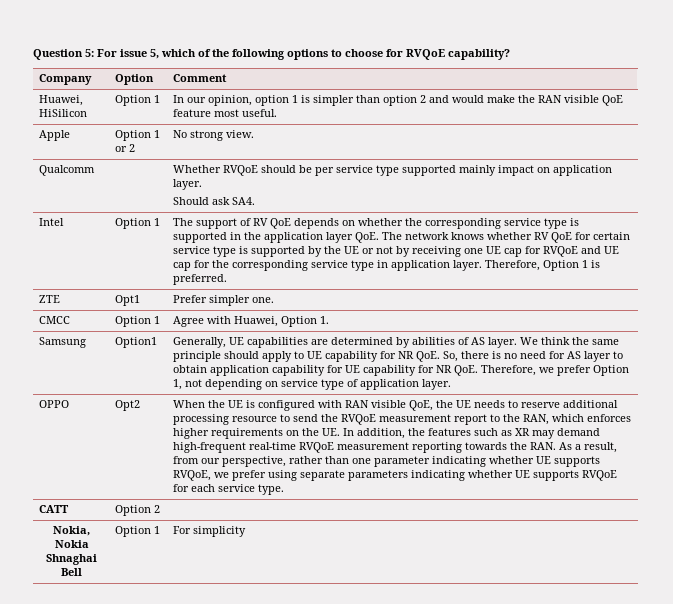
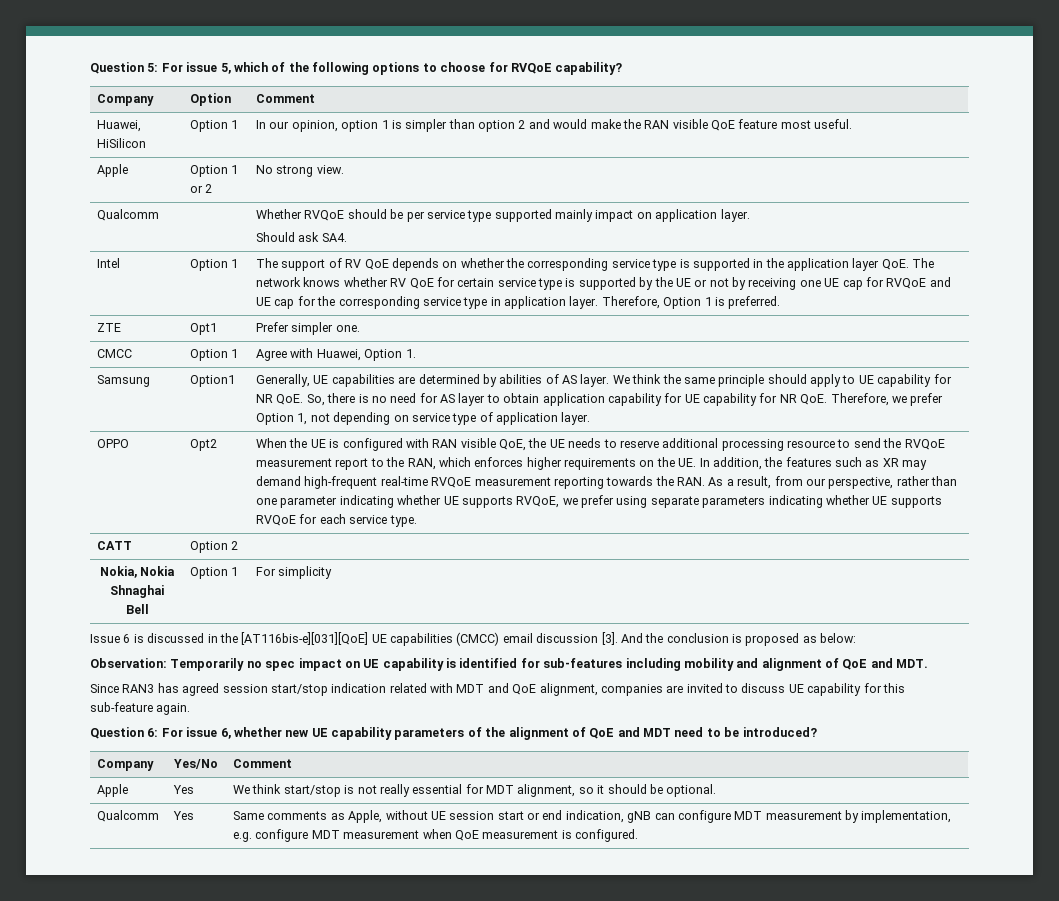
+ Issue 6 is discussed in the [AT116bis-e][031][QoE] UE capabilities (CMCC) email discussion [3]. And the conclusion is proposed as below:
+ Observation: Temporarily no spec impact on UE capability is identified for sub-features including mobility and alignment of QoE and MDT.
+ Since RAN3 has agreed session start/stop indication related with MDT and QoE alignment, companies are invited to discuss UE capability for this sub-feature again.
+ Question 6: For issue 6, whether new UE capability parameters of the alignment of QoE and MDT need to be introduced?
+ Company | Yes/No | Comment
+ Apple | Yes | We think start/stop is not really essential for MDT alignment, so it should be optional.
+ Qualcomm | Yes | Same comments as Apple, without UE session start or end indication, gNB can configure MDT measurement by implementation, e.g. configure MDT measurement when QoE measurement is configured.

